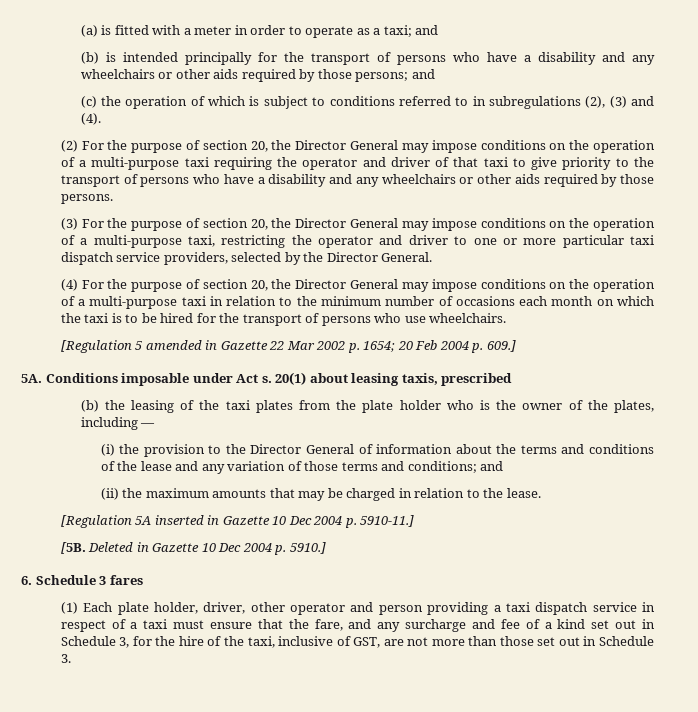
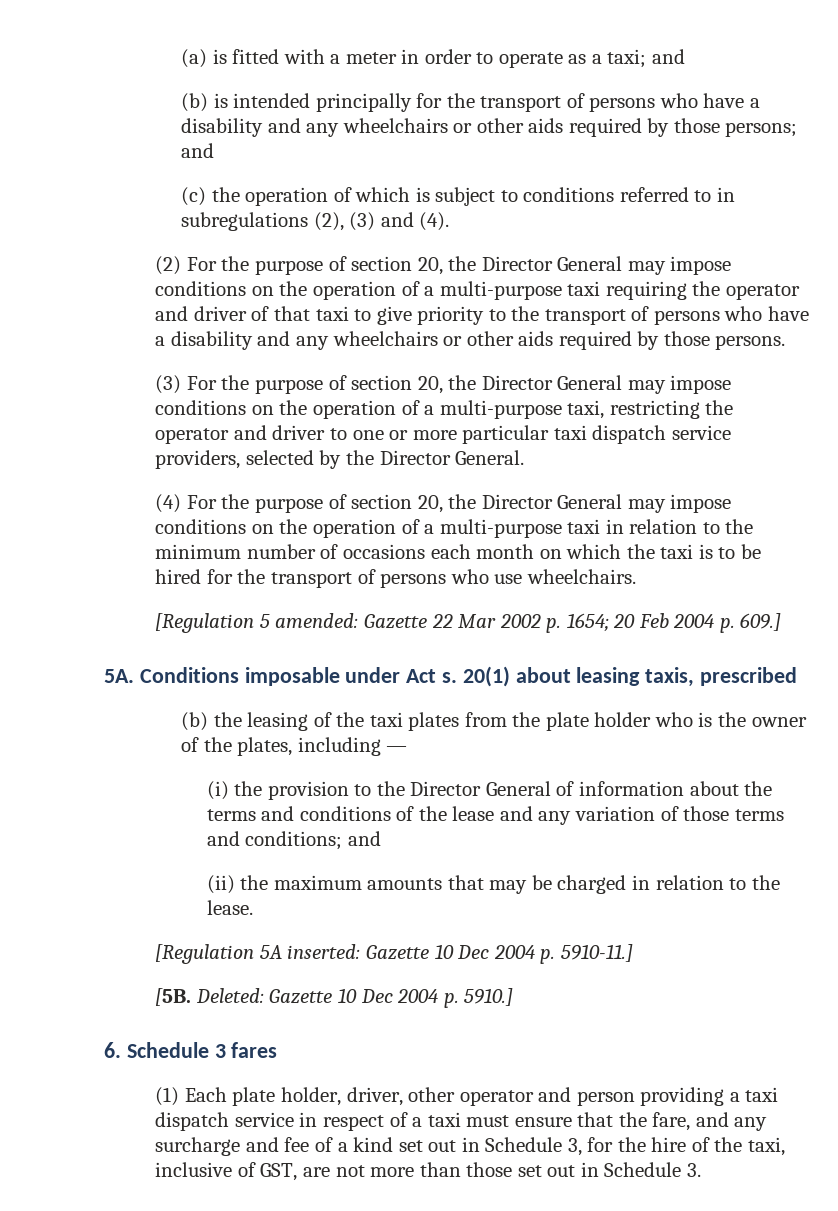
- [Regulation 5 amended in Gazette 22 Mar 2002 p. 1654; 20 Feb 2004 p. 609.]
+ [Regulation 5 amended: Gazette 22 Mar 2002 p. 1654; 20 Feb 2004 p. 609.]
- [Regulation 5A inserted in Gazette 10 Dec 2004 p. 5910-11.]
+ [Regulation 5A inserted: Gazette 10 Dec 2004 p. 5910-11.]
- Deleted in Gazette 10 Dec 2004 p. 5910.]
+ Deleted: Gazette 10 Dec 2004 p. 5910.]

